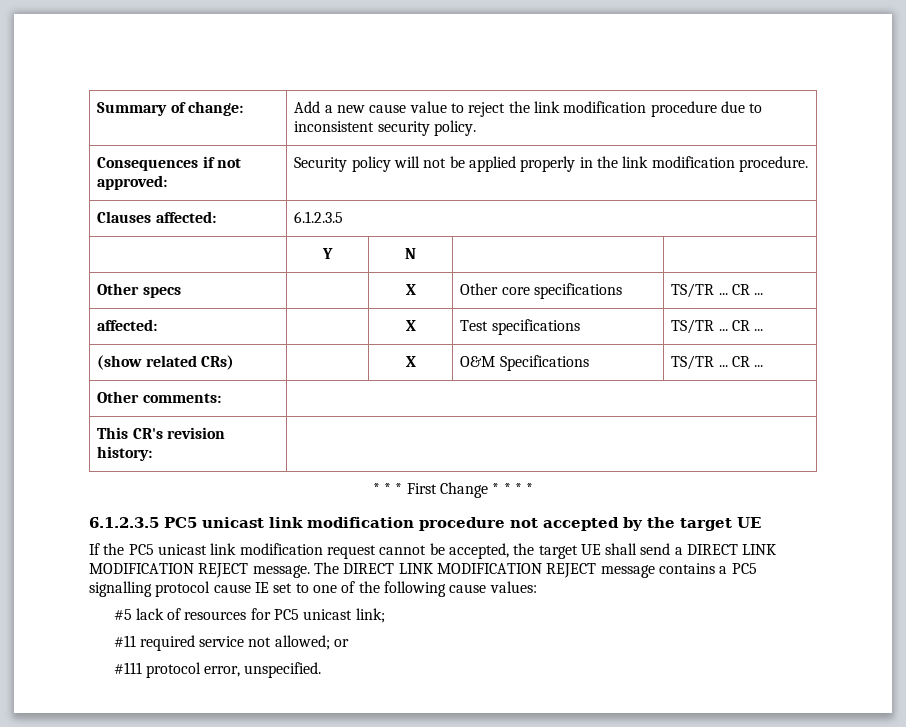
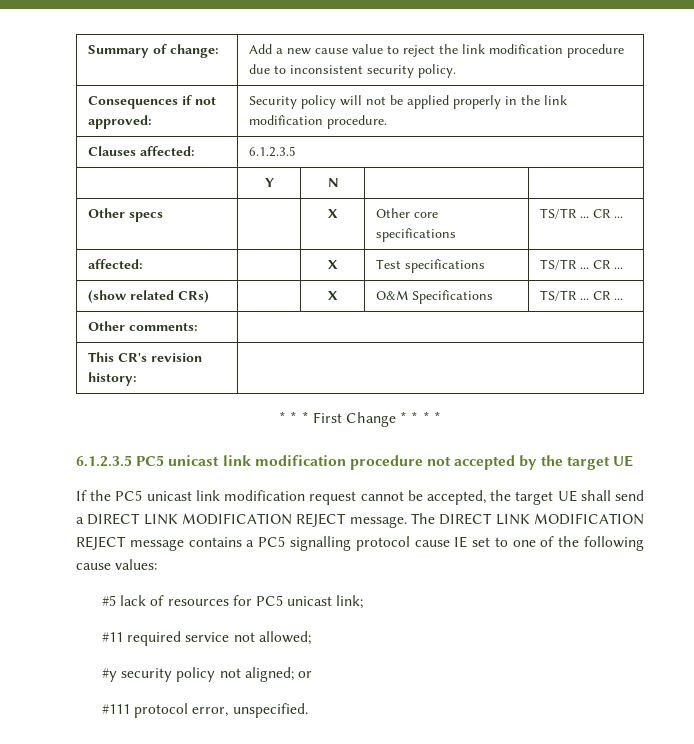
- #11 required service not allowed; or
+ #11 required service not allowed;
+ #y security policy not aligned; or

